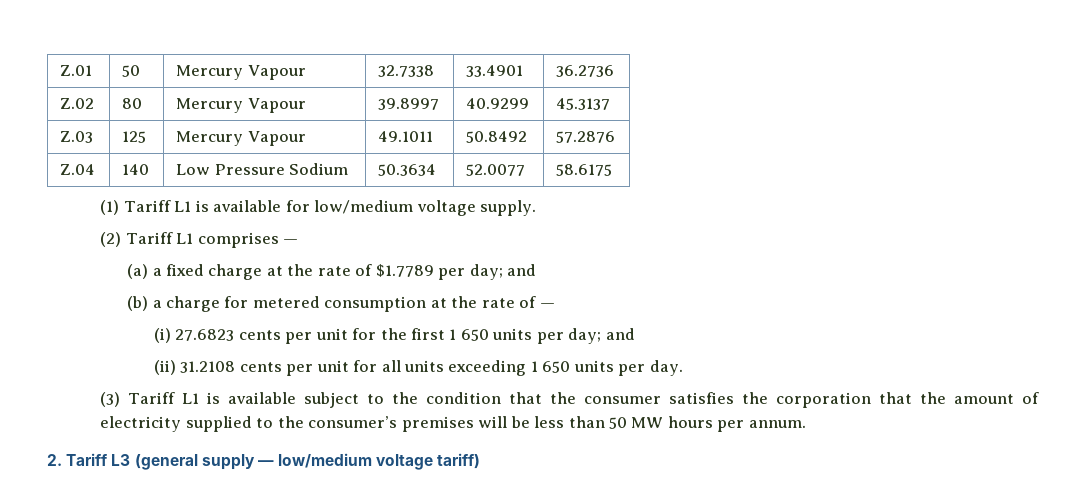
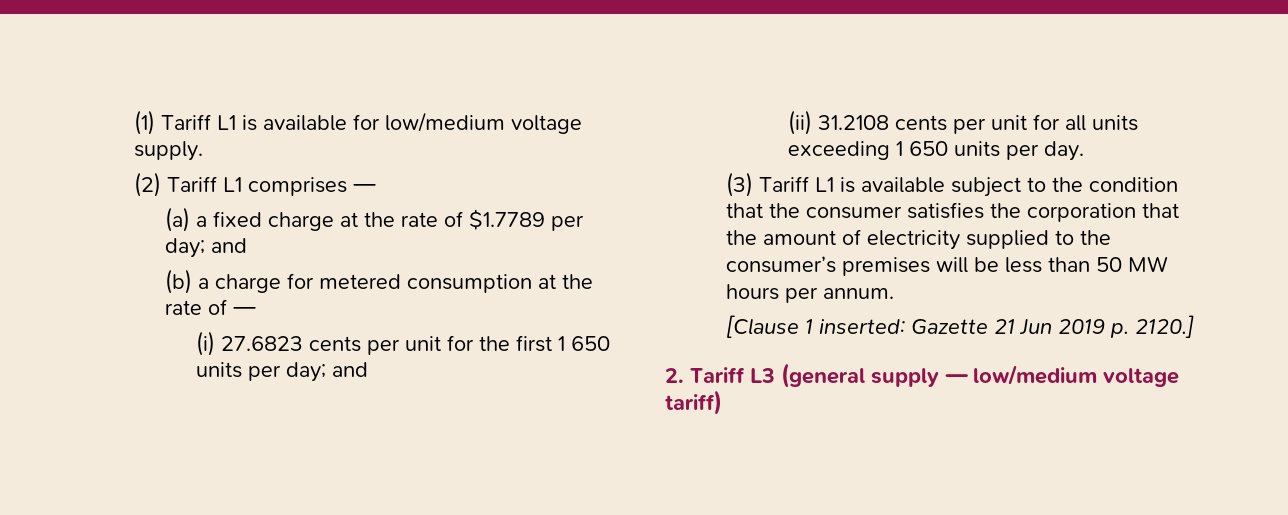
- Z.01 | 50 | Mercury Vapour | 32.7338 | 33.4901 | 36.2736
- Z.02 | 80 | Mercury Vapour | 39.8997 | 40.9299 | 45.3137
- Z.03 | 125 | Mercury Vapour | 49.1011 | 50.8492 | 57.2876
- Z.04 | 140 | Low Pressure Sodium | 50.3634 | 52.0077 | 58.6175
+ [Clause 1 inserted: Gazette 21 Jun 2019 p. 2120.]

